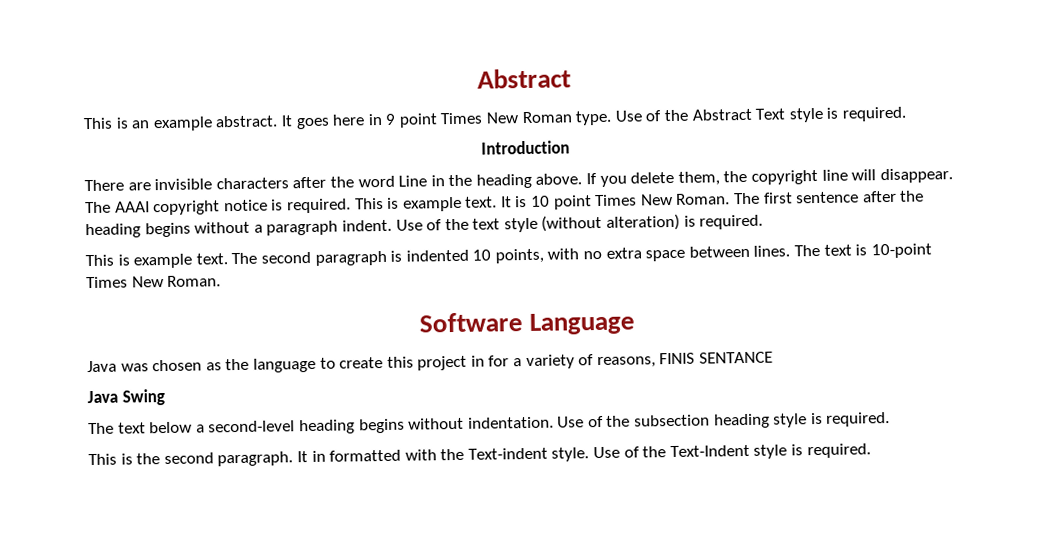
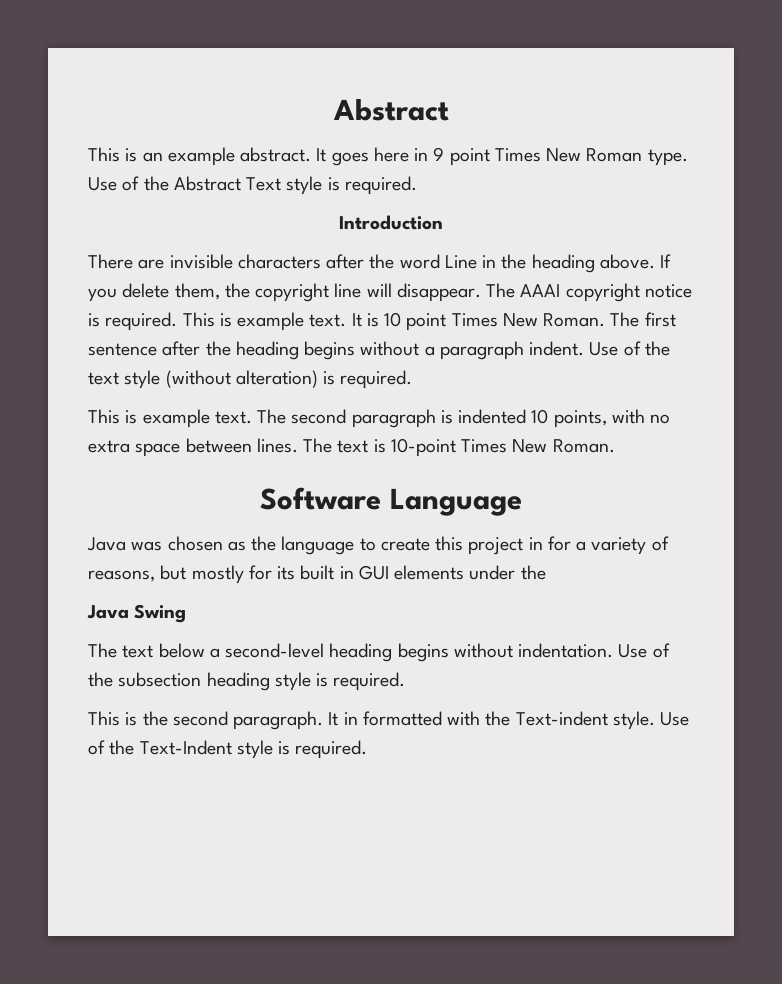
- Java was chosen as the language to create this project in for a variety of reasons, FINIS SENTANCE
+ Java was chosen as the language to create this project in for a variety of reasons, but mostly for its built in GUI elements under the

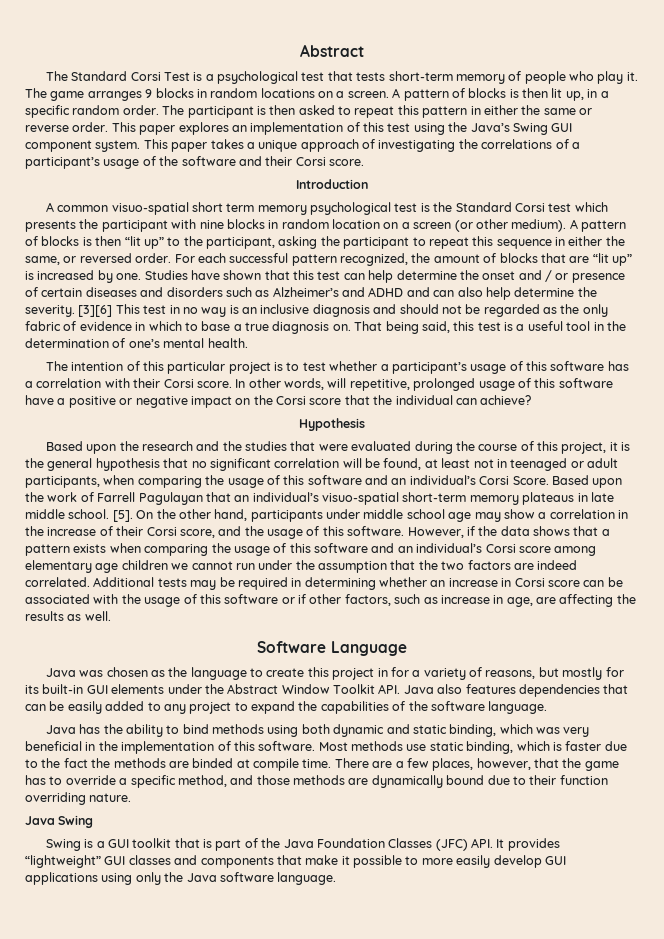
- This is an example abstract. It goes here in 9 point Times New Roman type. Use of the Abstract Text style is required.
+ The Standard Corsi Test is a psychological test that tests short-term memory of people who play it. The game arranges 9 blocks in random locations on a screen. A pattern of blocks is then lit up, in a specific random order. The participant is then asked to repeat this pattern in either the same or reverse order. This paper explores an implementation of this test using the Java’s Swing GUI component system. This paper takes a unique approach of investigating the correlations of a participant’s usage of the software and their Corsi score.
  Introduction
- There are invisible characters after the word Line in the heading above. If you delete them, the copyright line will disappear. The AAAI copyright notice is required. This is example text. It is 10 point Times New Roman. The first sentence after the heading begins without a paragraph indent. Use of the text style (without alteration) is required.
- This is example text. The second paragraph is indented 10 points, with no extra space between lines. The text is 10-point Times New Roman.
+ A common visuo-spatial short term memory psychological test is the Standard Corsi test which presents the participant with nine blocks in random location on a screen (or other medium). A pattern of blocks is then “lit up” to the participant, asking the participant to repeat this sequence in either the same, or reversed order. For each successful pattern recognized, the amount of blocks that are “lit up” is increased by one. Studies have shown that this test can help determine the onset and / or presence of certain diseases and disorders such as Alzheimer’s and ADHD and can also help determine the severity. [3][6] This test in no way is an inclusive diagnosis and should not be regarded as the only fabric of evidence in which to base a true diagnosis on. That being said, this test is a useful tool in the determination of one’s mental health.
+ The intention of this particular project is to test whether a participant’s usage of this software has a correlation with their Corsi score. In other words, will repetitive, prolonged usage of this software have a positive or negative impact on the Corsi score that the individual can achieve?
+ Hypothesis
+ Based upon the research and the studies that were evaluated during the course of this project, it is the general hypothesis that no significant correlation will be found, at least not in teenaged or adult participants, when comparing the usage of this software and an individual’s Corsi Score. Based upon the work of Farrell Pagulayan that an individual’s visuo-spatial short-term memory plateaus in late middle school. [5]. On the other hand, participants under middle school age may show a correlation in the increase of their Corsi score, and the usage of this software. However, if the data shows that a pattern exists when comparing the usage of this software and an individual’s Corsi score among elementary age children we cannot run under the assumption that the two factors are indeed correlated. Additional tests may be required in determining whether an increase in Corsi score can be associated with the usage of this software or if other factors, such as increase in age, are affecting the results as well.
- Java was chosen as the language to create this project in for a variety of reasons, but mostly for its built in GUI elements under the
+ Java was chosen as the language to create this project in for a variety of reasons, but mostly for its built-in GUI elements under the Abstract Window Toolkit API. Java also features dependencies that can be easily added to any project to expand the capabilities of the software language.
+ Java has the ability to bind methods using both dynamic and static binding, which was very beneficial in the implementation of this software. Most methods use static binding, which is faster due to the fact the methods are binded at compile time. There are a few places, however, that the game has to override a specific method, and those methods are dynamically bound due to their function overriding nature.
  Java Swing
- The text below a second-level heading begins without indentation. Use of the subsection heading style is required.
- This is the second paragraph. It in formatted with the Text-indent style. Use of the Text-Indent style is required.
+ Swing is a GUI toolkit that is part of the Java Foundation Classes (JFC) API. It provides “lightweight” GUI classes and components that make it possible to more easily develop GUI applications using only the Java software language.

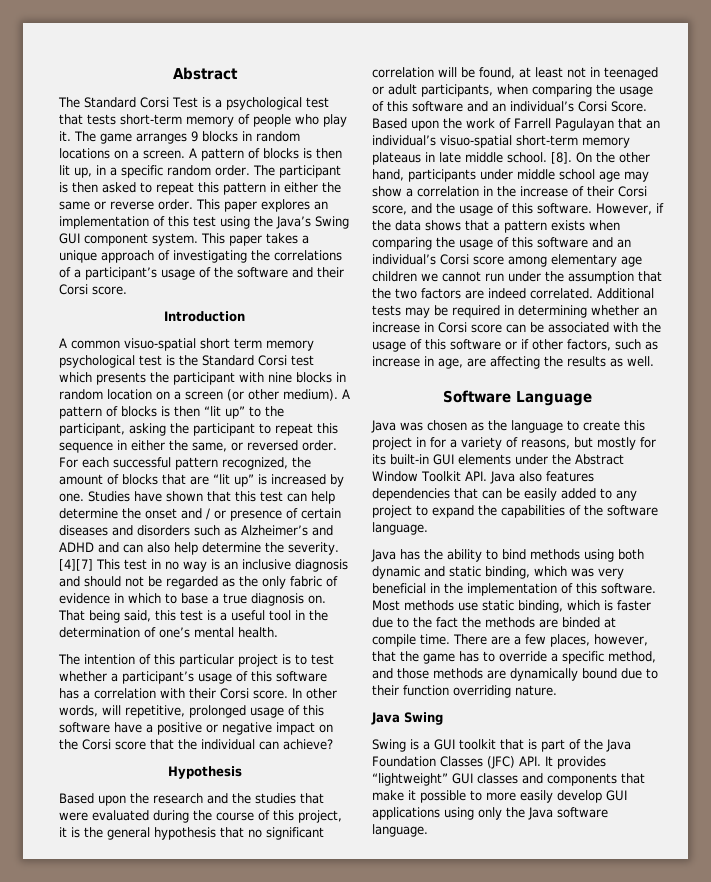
- [3][6] This test in no way is an inclusive diagnosis and should not be regarded as the only fabric of evidence in which to base a true diagnosis on.
+ [4][7] This test in no way is an inclusive diagnosis and should not be regarded as the only fabric of evidence in which to base a true diagnosis on.
- [5].
+ [8].

